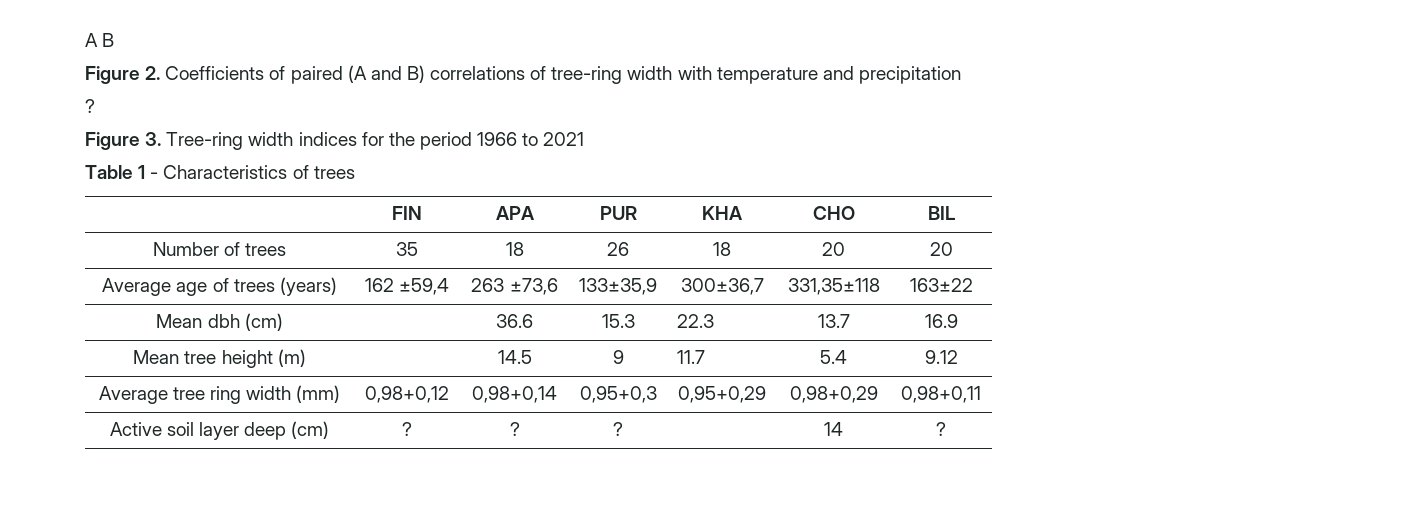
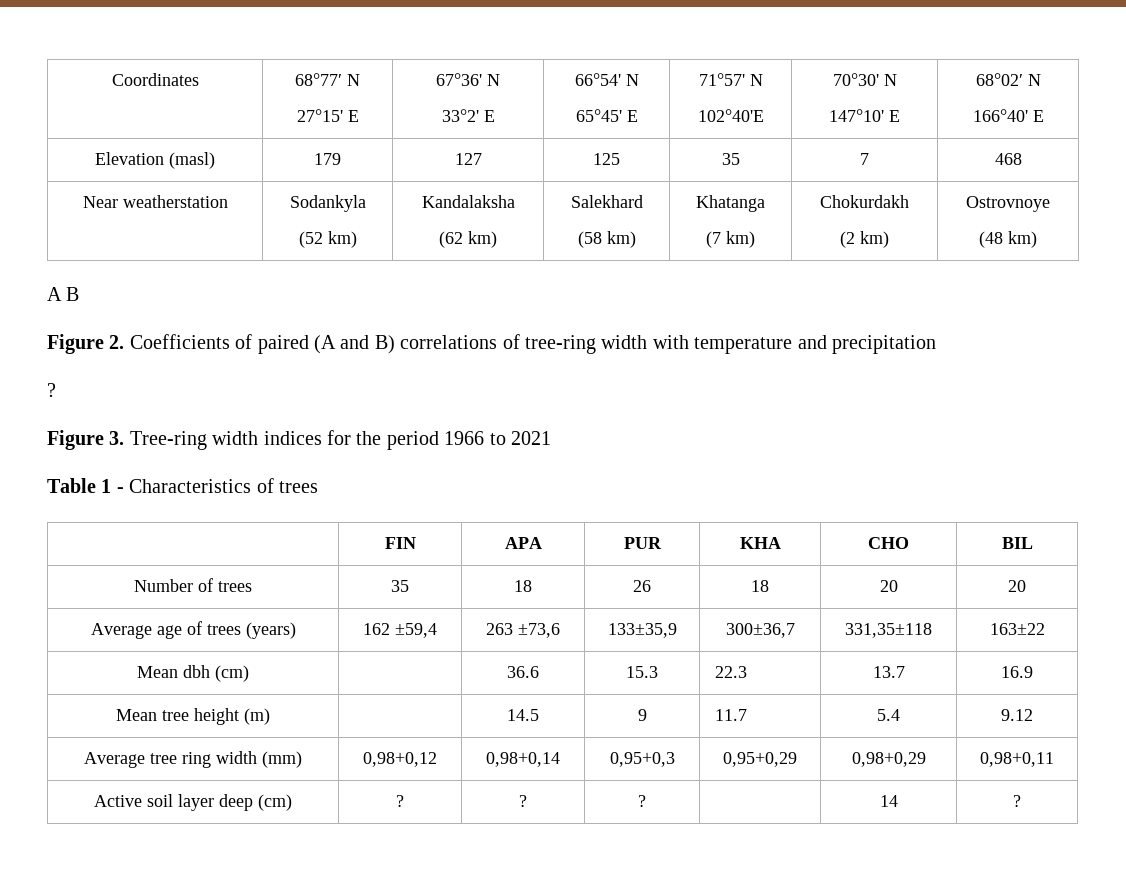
+ Coordinates | 68°77′ N
+ 27°15' E | 67°36' N
+ 33°2' E | 66°54' N
+ 65°45' E | 71°57' N
+ 102°40'E | 70°30' N
+ 147°10' E | 68°02′ N
+ 166°40' E
+ Elevation (masl) | 179 | 127 | 125 | 35 | 7 | 468
+ Near weatherstation | Sodankyla
+ (52 km) | Kandalaksha
+ (62 km) | Salekhard
+ (58 km) | Khatanga
+ (7 km) | Chokurdakh
+ (2 km) | Ostrovnoye
+ (48 km)

